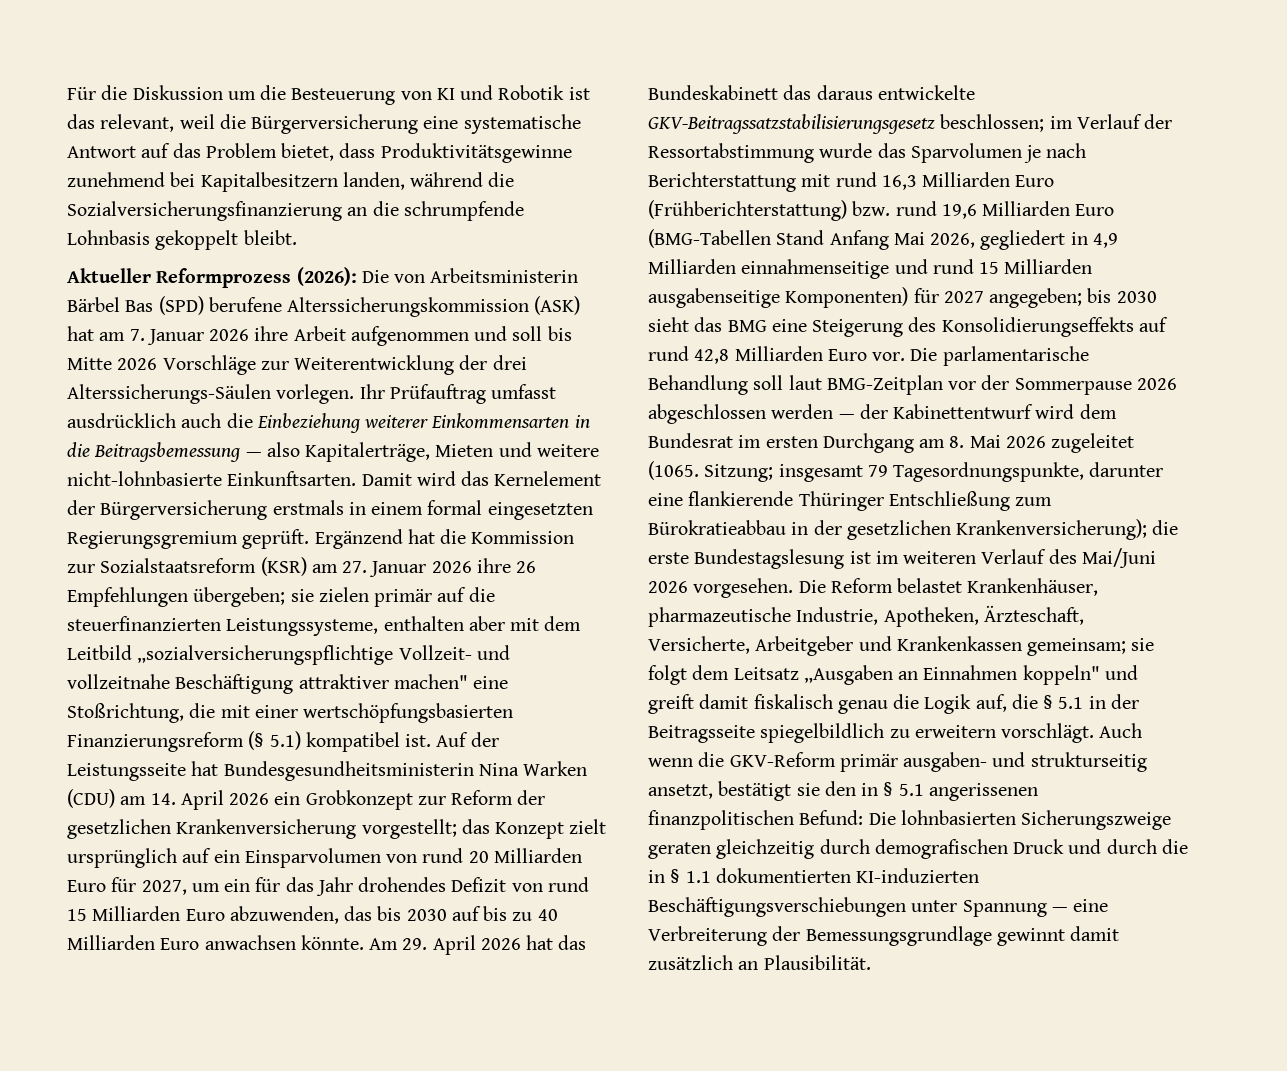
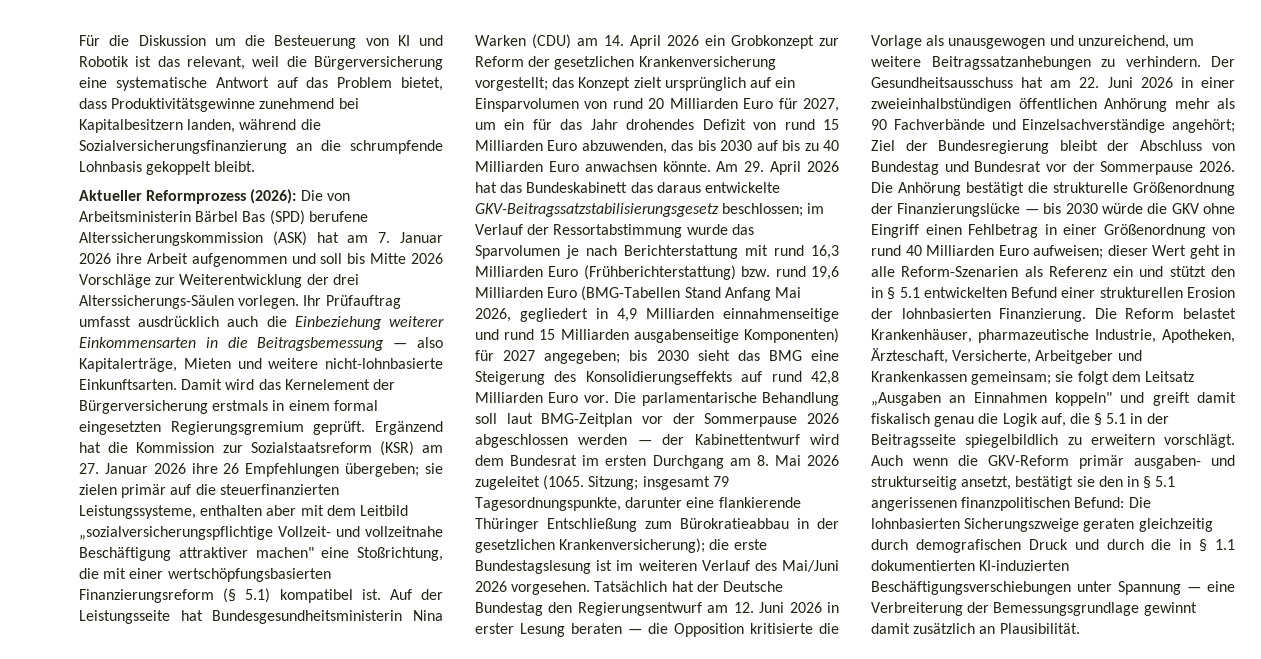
+ Tatsächlich hat der Deutsche Bundestag den Regierungsentwurf am 12. Juni 2026 in erster Lesung beraten — die Opposition kritisierte die Vorlage als unausgewogen und unzureichend, um weitere Beitragssatzanhebungen zu verhindern. Der Gesundheitsausschuss hat am 22. Juni 2026 in einer zweieinhalbstündigen öffentlichen Anhörung mehr als 90 Fachverbände und Einzelsachverständige angehört; Ziel der Bundesregierung bleibt der Abschluss von Bundestag und Bundesrat vor der Sommerpause 2026. Die Anhörung bestätigt die strukturelle Größenordnung der Finanzierungslücke — bis 2030 würde die GKV ohne Eingriff einen Fehlbetrag in einer Größenordnung von rund 40 Milliarden Euro aufweisen; dieser Wert geht in alle Reform-Szenarien als Referenz ein und stützt den in § 5.1 entwickelten Befund einer strukturellen Erosion der lohnbasierten Finanzierung.

